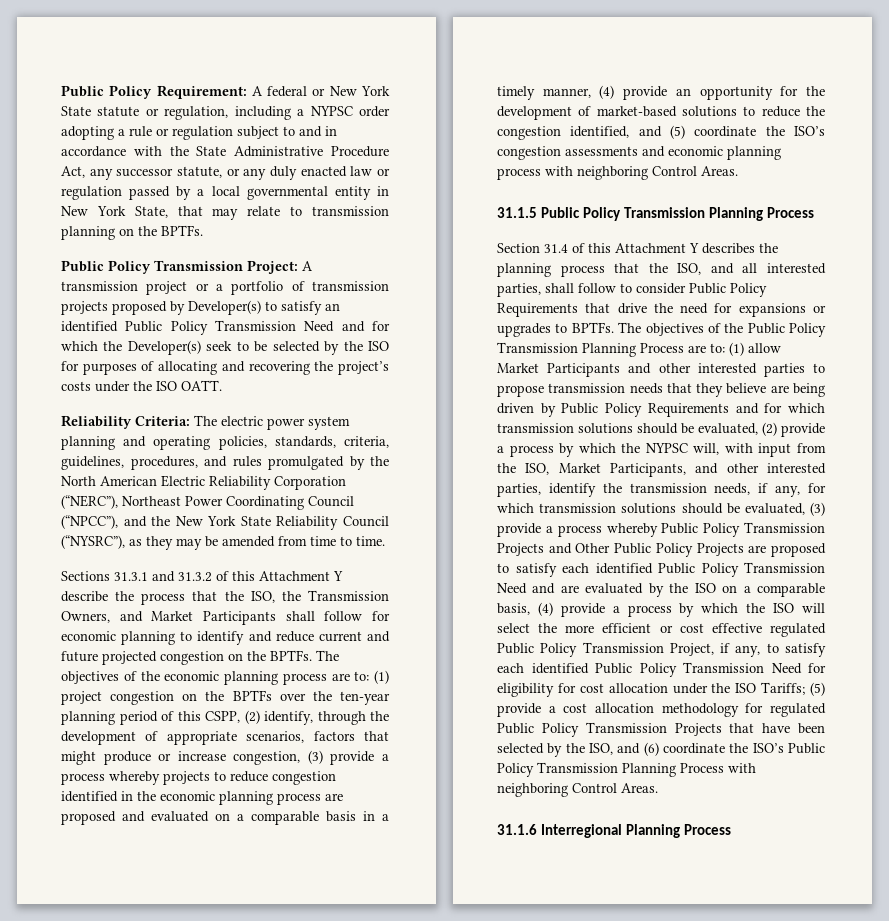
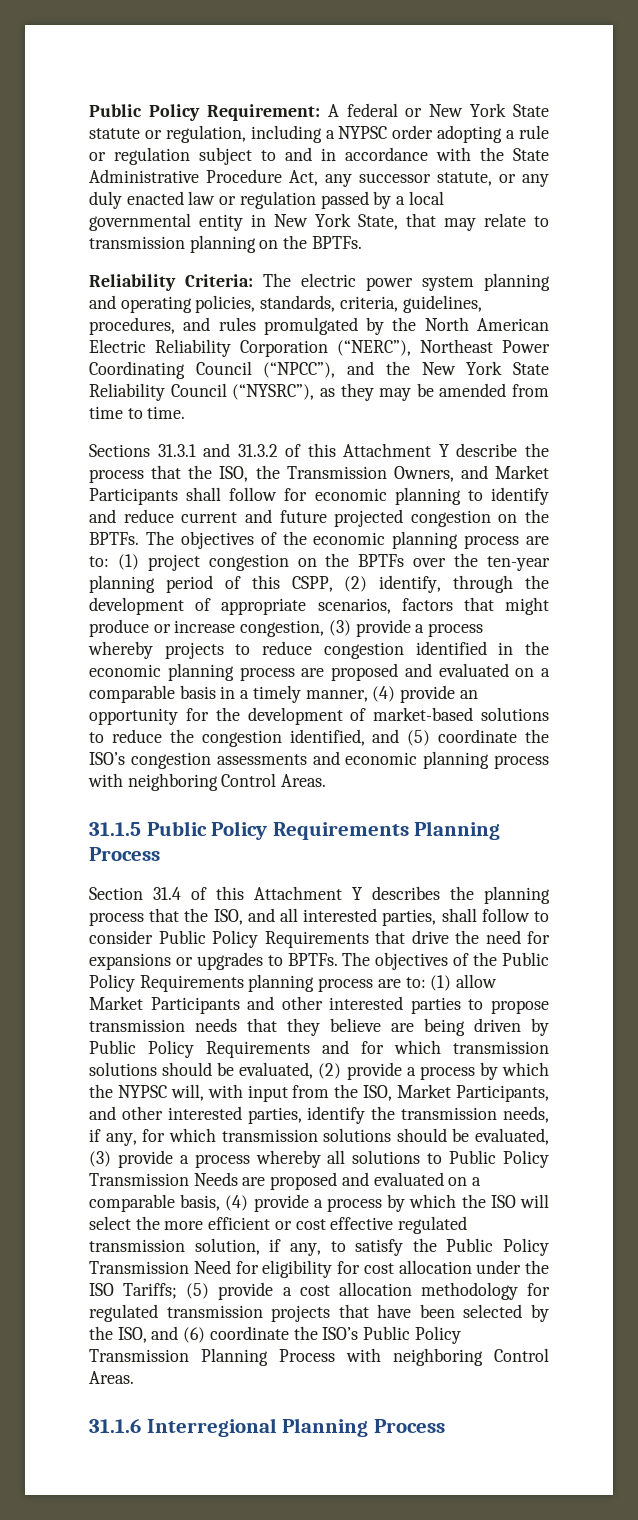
- Public Policy Transmission Project: A transmission project or a portfolio of transmission projects proposed by Developer(s) to satisfy an identified Public Policy Transmission Need and for which the Developer(s) seek to be selected by the ISO for purposes of allocating and recovering the project’s costs under the ISO OATT.
- 31.1.5 Public Policy Transmission Planning Process
+ 31.1.5 Public Policy Requirements Planning Process
- The objectives of the Public Policy Transmission Planning Process are to:
+ The objectives of the Public Policy Requirements planning process are to:
- (1) allow Market Participants and other interested parties to propose transmission needs that they believe are being driven by Public Policy Requirements and for which transmission solutions should be evaluated, (2) provide a process by which the NYPSC will, with input from the ISO, Market Participants, and other interested parties, identify the transmission needs, if any, for which transmission solutions should be evaluated, (3) provide a process whereby Public Policy Transmission Projects and Other Public Policy Projects are proposed to satisfy each identified Public Policy Transmission Need and are evaluated by the ISO on a comparable basis, (4) provide a process by which the ISO will select the more efficient or cost effective regulated Public Policy Transmission Project, if any, to satisfy each identified Public Policy Transmission Need for eligibility for cost allocation under the ISO Tariffs;
+ (1) allow Market Participants and other interested parties to propose transmission needs that they believe are being driven by Public Policy Requirements and for which transmission solutions should be evaluated, (2) provide a process by which the NYPSC will, with input from the ISO, Market Participants, and other interested parties, identify the transmission needs, if any, for which transmission solutions should be evaluated, (3) provide a process whereby all solutions to Public Policy Transmission Needs are proposed and evaluated on a comparable basis, (4) provide a process by which the ISO will select the more efficient or cost effective regulated transmission solution, if any, to satisfy the Public Policy Transmission Need for eligibility for cost allocation under the ISO Tariffs;
- (5) provide a cost allocation methodology for regulated Public Policy Transmission Projects that have been selected by the ISO, and (6) coordinate the ISO’s Public Policy Transmission Planning Process with neighboring Control Areas.
+ (5) provide a cost allocation methodology for regulated transmission projects that have been selected by the ISO, and (6) coordinate the ISO’s Public Policy Transmission Planning Process with neighboring Control Areas.

